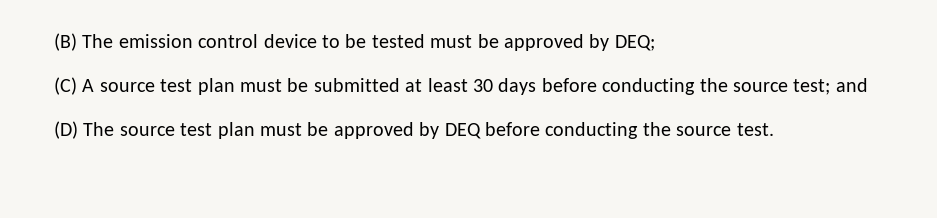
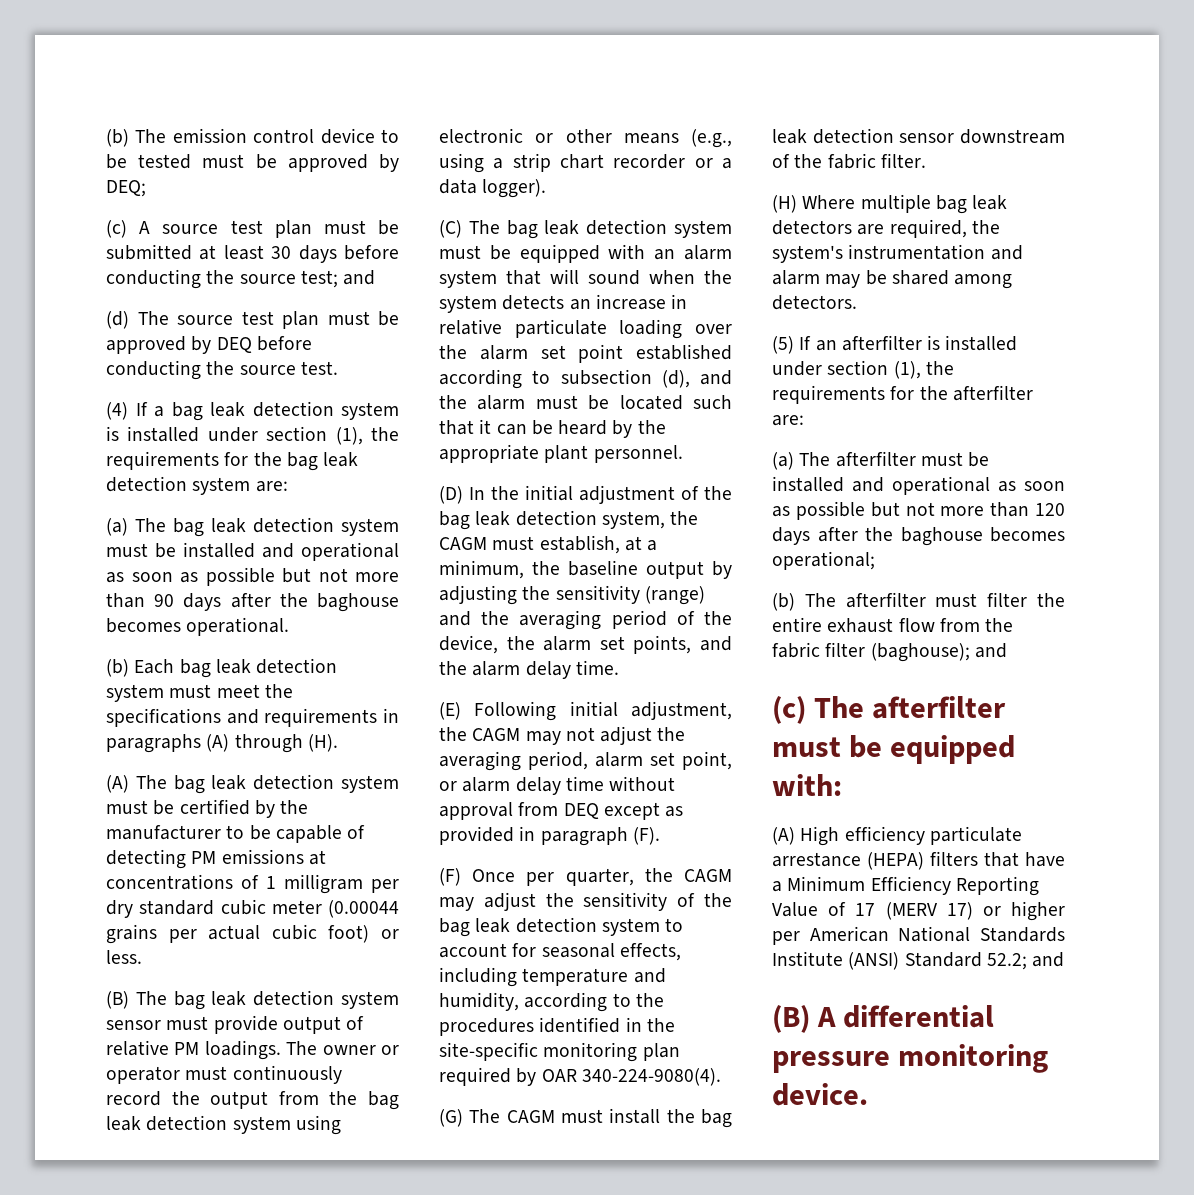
- (B) The emission control device to be tested must be approved by DEQ;
+ (b) The emission control device to be tested must be approved by DEQ;
- (C) A source test plan must be submitted at least 30 days before conducting the source test; and
+ (c) A source test plan must be submitted at least 30 days before conducting the source test; and
- (D) The source test plan must be approved by DEQ before conducting the source test.
+ (d) The source test plan must be approved by DEQ before conducting the source test.
+ (4) If a bag leak detection system is installed under section (1), the requirements for the bag leak detection system are:
+ (a) The bag leak detection system must be installed and operational as soon as possible but not more than 90 days after the baghouse becomes operational.
+ (b) Each bag leak detection system must meet the specifications and requirements in paragraphs (A) through (H).
+ (A) The bag leak detection system must be certified by the manufacturer to be capable of detecting PM emissions at concentrations of 1 milligram per dry standard cubic meter (0.00044 grains per actual cubic foot) or less.
+ (B) The bag leak detection system sensor must provide output of relative PM loadings. The owner or operator must continuously record the output from the bag leak detection system using electronic or other means (e.g., using a strip chart recorder or a data logger).
+ (C) The bag leak detection system must be equipped with an alarm system that will sound when the system detects an increase in relative particulate loading over the alarm set point established according to subsection (d), and the alarm must be located such that it can be heard by the appropriate plant personnel.
+ (D) In the initial adjustment of the bag leak detection system, the CAGM must establish, at a minimum, the baseline output by adjusting the sensitivity (range) and the averaging period of the device, the alarm set points, and the alarm delay time.
+ (E) Following initial adjustment, the CAGM may not adjust the averaging period, alarm set point, or alarm delay time without approval from DEQ except as provided in paragraph (F).
+ (F) Once per quarter, the CAGM may adjust the sensitivity of the bag leak detection system to account for seasonal effects, including temperature and humidity, according to the procedures identified in the site-specific monitoring plan required by OAR 340-224-9080(4).
+ (G) The CAGM must install the bag leak detection sensor downstream of the fabric filter.
+ (H) Where multiple bag leak detectors are required, the system's instrumentation and alarm may be shared among detectors.
+ (5) If an afterfilter is installed under section (1), the requirements for the afterfilter are:
+ (a) The afterfilter must be installed and operational as soon as possible but not more than 120 days after the baghouse becomes operational;
+ (b) The afterfilter must filter the entire exhaust flow from the fabric filter (baghouse); and
+ (c) The afterfilter must be equipped with:
+ (A) High efficiency particulate arrestance (HEPA) filters that have a Minimum Efficiency Reporting Value of 17 (MERV 17) or higher per American National Standards Institute (ANSI) Standard 52.2; and
+ (B) A differential pressure monitoring device.

